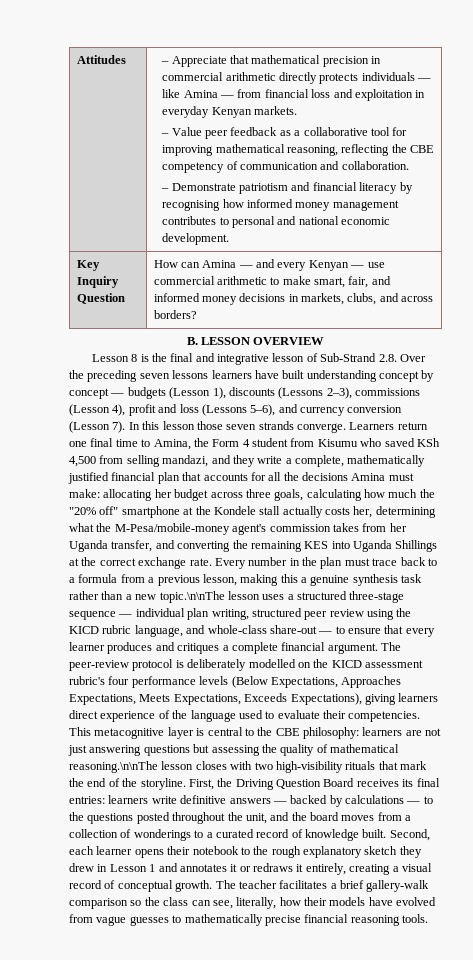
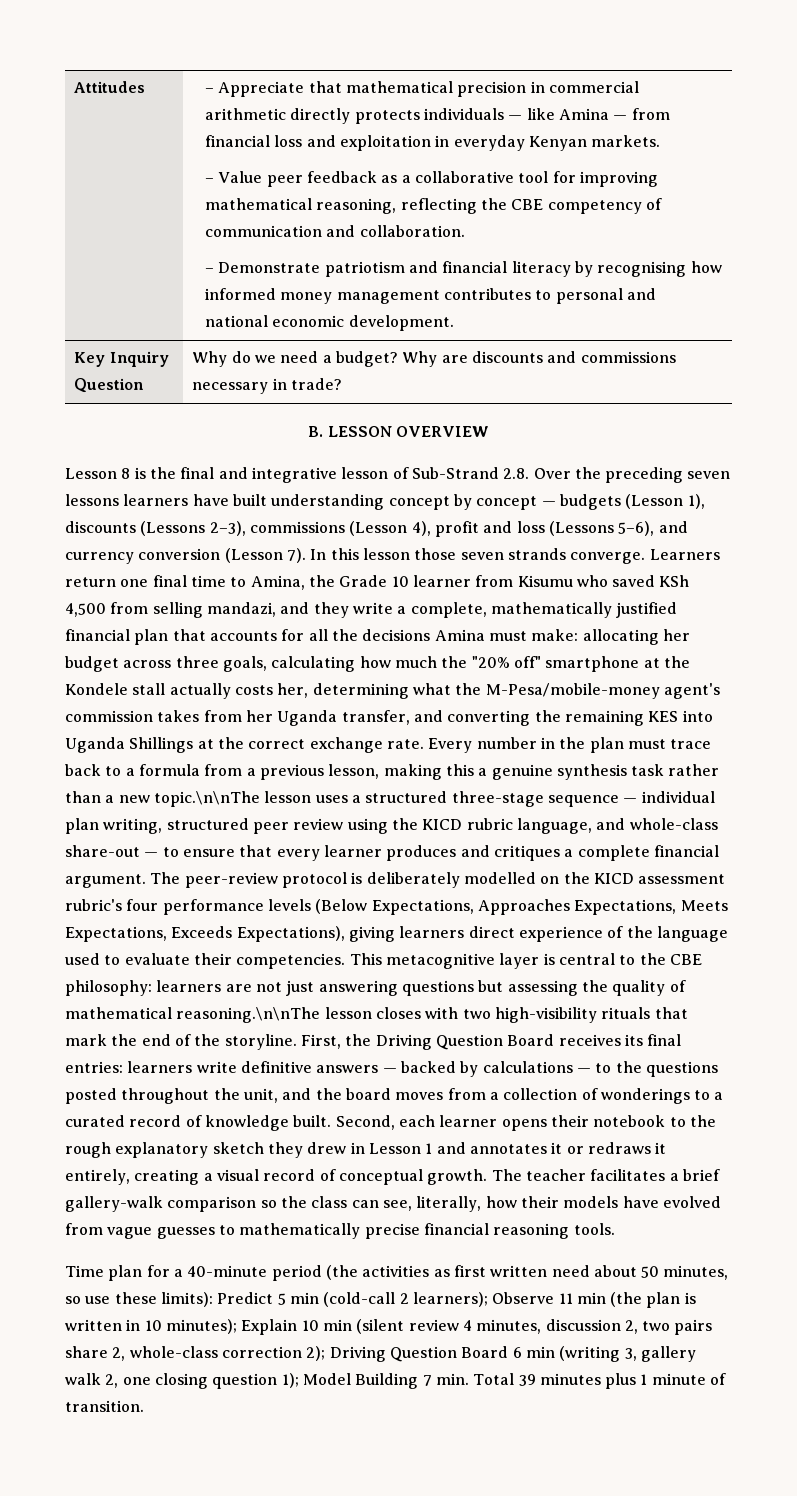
- Key Inquiry Question | How can Amina — and every Kenyan — use commercial arithmetic to make smart, fair, and informed money decisions in markets, clubs, and across borders?
+ Key Inquiry Question | Why do we need a budget? Why are discounts and commissions necessary in trade?
- Learners return one final time to Amina, the Form 4 student from Kisumu who saved KSh 4,500 from selling mandazi, and they write a complete, mathematically justified financial plan that accounts for all the decisions Amina must make:
+ Learners return one final time to Amina, the Grade 10 learner from Kisumu who saved KSh 4,500 from selling mandazi, and they write a complete, mathematically justified financial plan that accounts for all the decisions Amina must make:
+ Time plan for a 40-minute period (the activities as first written need about 50 minutes, so use these limits): Predict 5 min (cold-call 2 learners); Observe 11 min (the plan is written in 10 minutes); Explain 10 min (silent review 4 minutes, discussion 2, two pairs share 2, whole-class correction 2); Driving Question Board 6 min (writing 3, gallery walk 2, one closing question 1); Model Building 7 min. Total 39 minutes plus 1 minute of transition.

